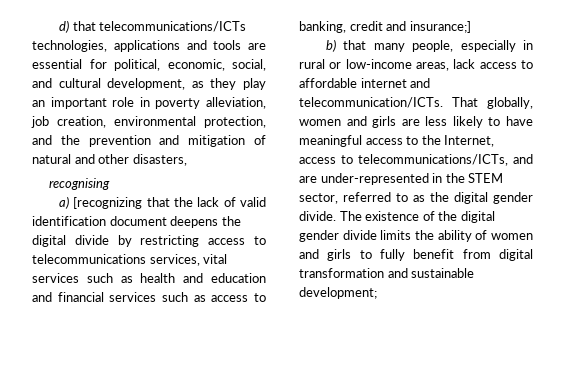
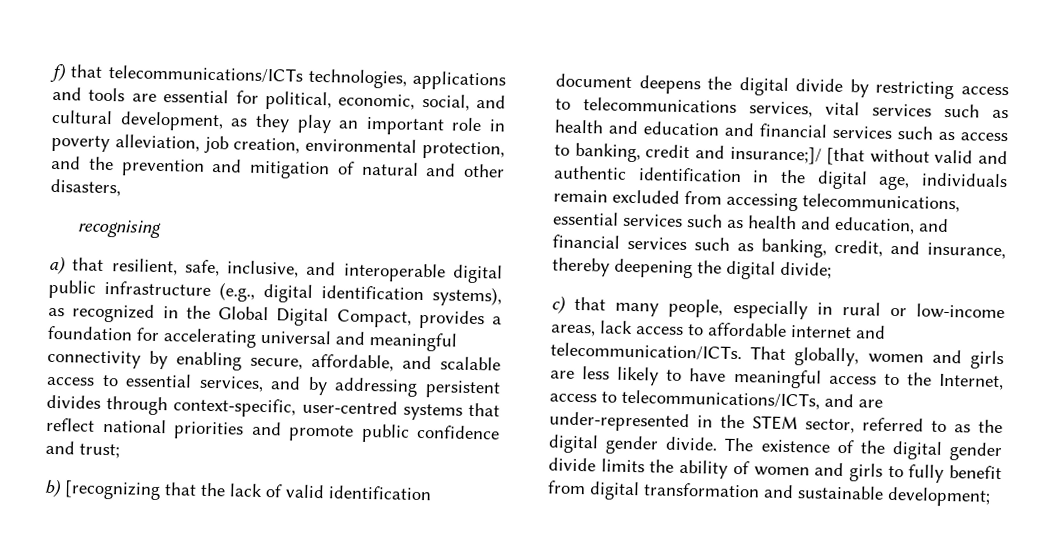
- d) that telecommunications/ICTs technologies, applications and tools are essential for political, economic, social, and cultural development, as they play an important role in poverty alleviation, job creation, environmental protection, and the prevention and mitigation of natural and other disasters,
+ f) that telecommunications/ICTs technologies, applications and tools are essential for political, economic, social, and cultural development, as they play an important role in poverty alleviation, job creation, environmental protection, and the prevention and mitigation of natural and other disasters,
- a) [recognizing that the lack of valid identification document deepens the digital divide by restricting access to telecommunications services, vital services such as health and education and financial services such as access to banking, credit and insurance;]
- b) that many people, especially in rural or low-income areas, lack access to affordable internet and telecommunication/ICTs.
+ a) that resilient, safe, inclusive, and interoperable digital public infrastructure (e.g., digital identification systems), as recognized in the Global Digital Compact, provides a foundation for accelerating universal and meaningful connectivity by enabling secure, affordable, and scalable access to essential services, and by addressing persistent divides through context-specific, user-centred systems that reflect national priorities and promote public confidence and trust;
+ b) [recognizing that the lack of valid identification document deepens the digital divide by restricting access to telecommunications services, vital services such as health and education and financial services such as access to banking, credit and insurance;]/ [that without valid and authentic identification in the digital age, individuals remain excluded from accessing telecommunications, essential services such as health and education, and financial services such as banking, credit, and insurance, thereby deepening the digital divide;
+ c) that many people, especially in rural or low-income areas, lack access to affordable internet and telecommunication/ICTs.

